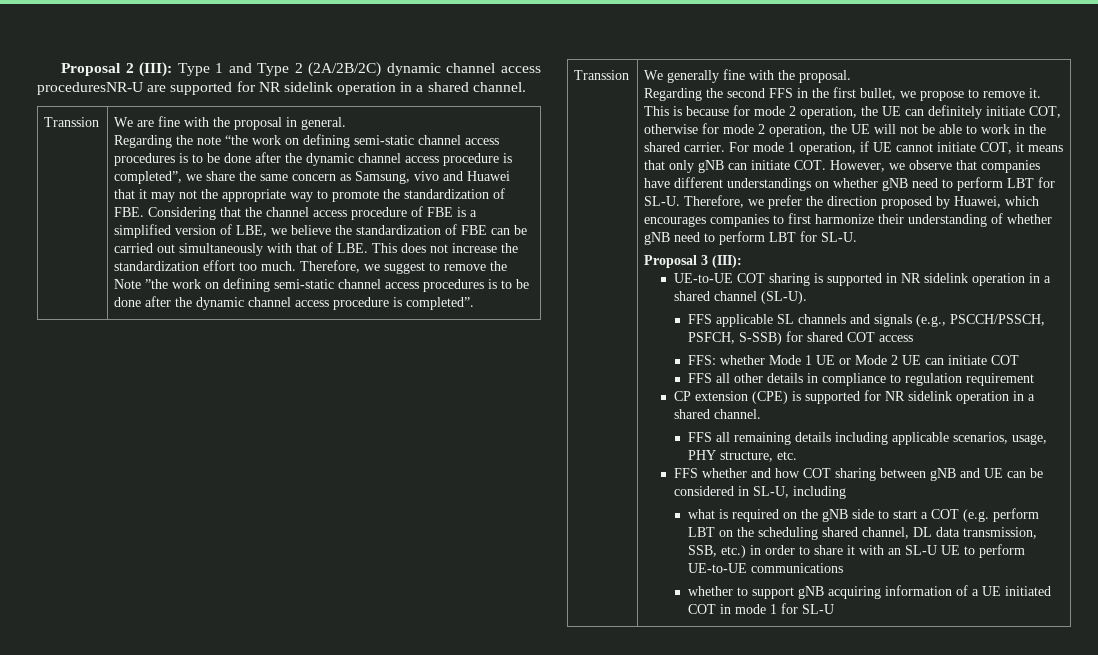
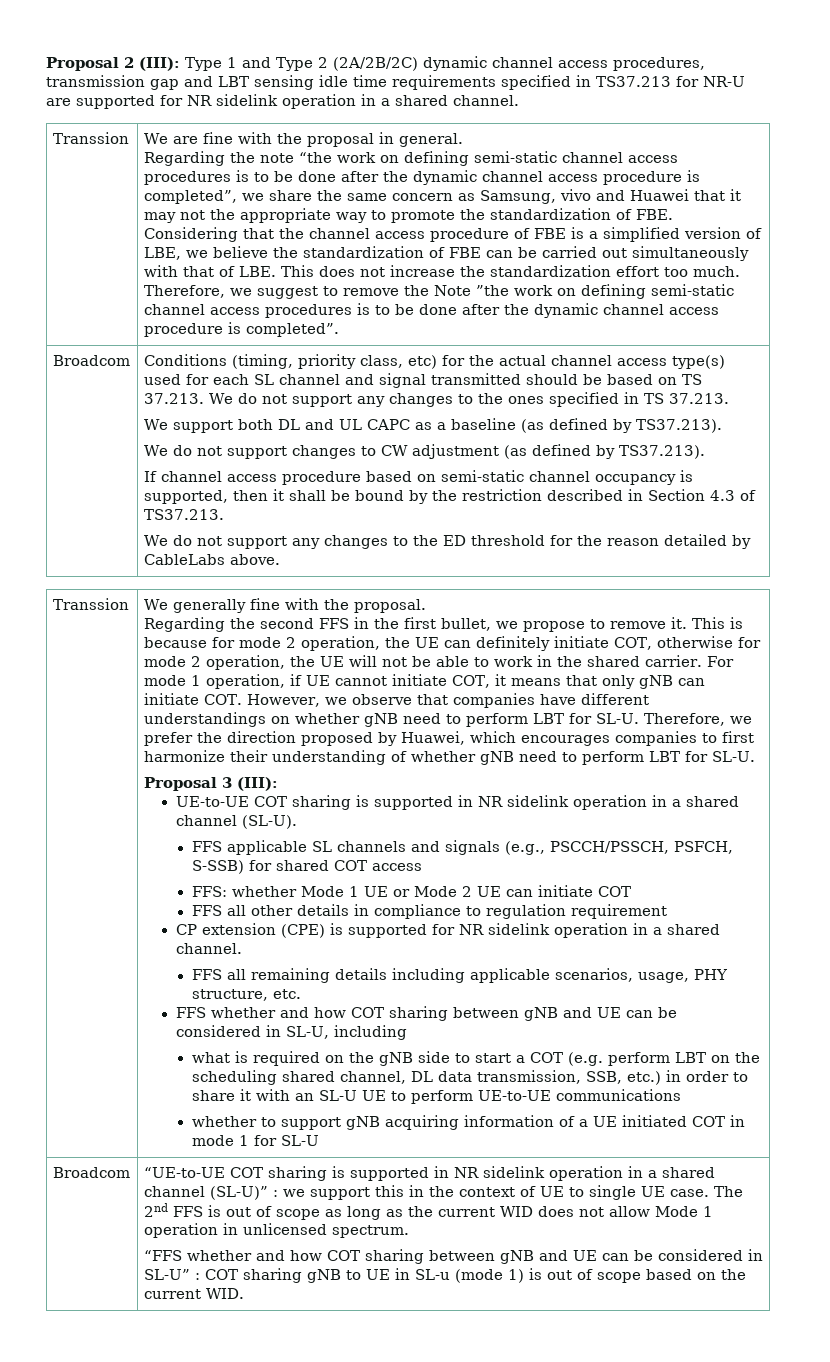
- Proposal 2 (III): Type 1 and Type 2 (2A/2B/2C) dynamic channel access proceduresNR-U are supported for NR sidelink operation in a shared channel.
+ Proposal 2 (III): Type 1 and Type 2 (2A/2B/2C) dynamic channel access procedures, transmission gap and LBT sensing idle time requirements specified in TS37.213 for NR-U are supported for NR sidelink operation in a shared channel.
+ Broadcom | Conditions (timing, priority class, etc) for the actual channel access type(s) used for each SL channel and signal transmitted should be based on TS 37.213. We do not support any changes to the ones specified in TS 37.213.
+ We support both DL and UL CAPC as a baseline (as defined by TS37.213).
+ We do not support changes to CW adjustment (as defined by TS37.213).
+ If channel access procedure based on semi-static channel occupancy is supported, then it shall be bound by the restriction described in Section 4.3 of TS37.213.
+ We do not support any changes to the ED threshold for the reason detailed by CableLabs above.
+ Broadcom | “UE-to-UE COT sharing is supported in NR sidelink operation in a shared channel (SL-U)” : we support this in the context of UE to single UE case. The 2nd FFS is out of scope as long as the current WID does not allow Mode 1 operation in unlicensed spectrum.
+ “FFS whether and how COT sharing between gNB and UE can be considered in SL-U” : COT sharing gNB to UE in SL-u (mode 1) is out of scope based on the current WID.

